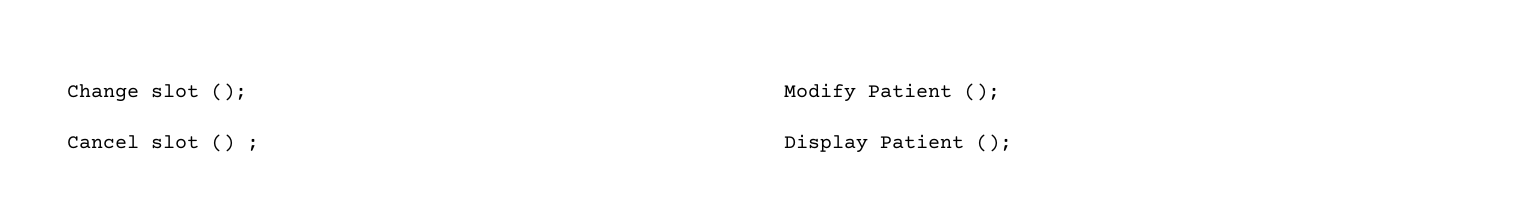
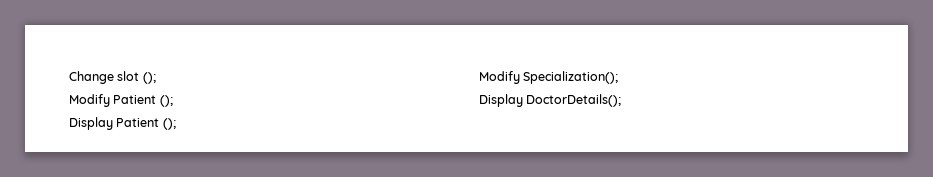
- Cancel slot () ;
+ Modify Specialization();
+ Display DoctorDetails();

